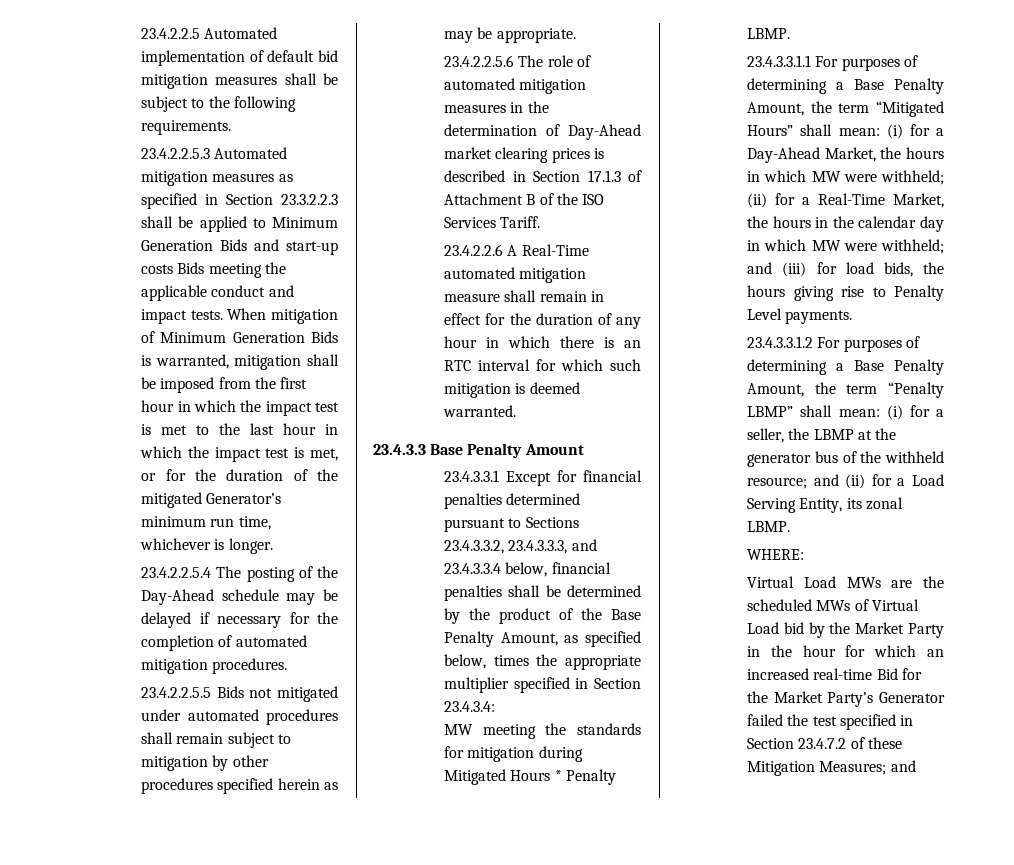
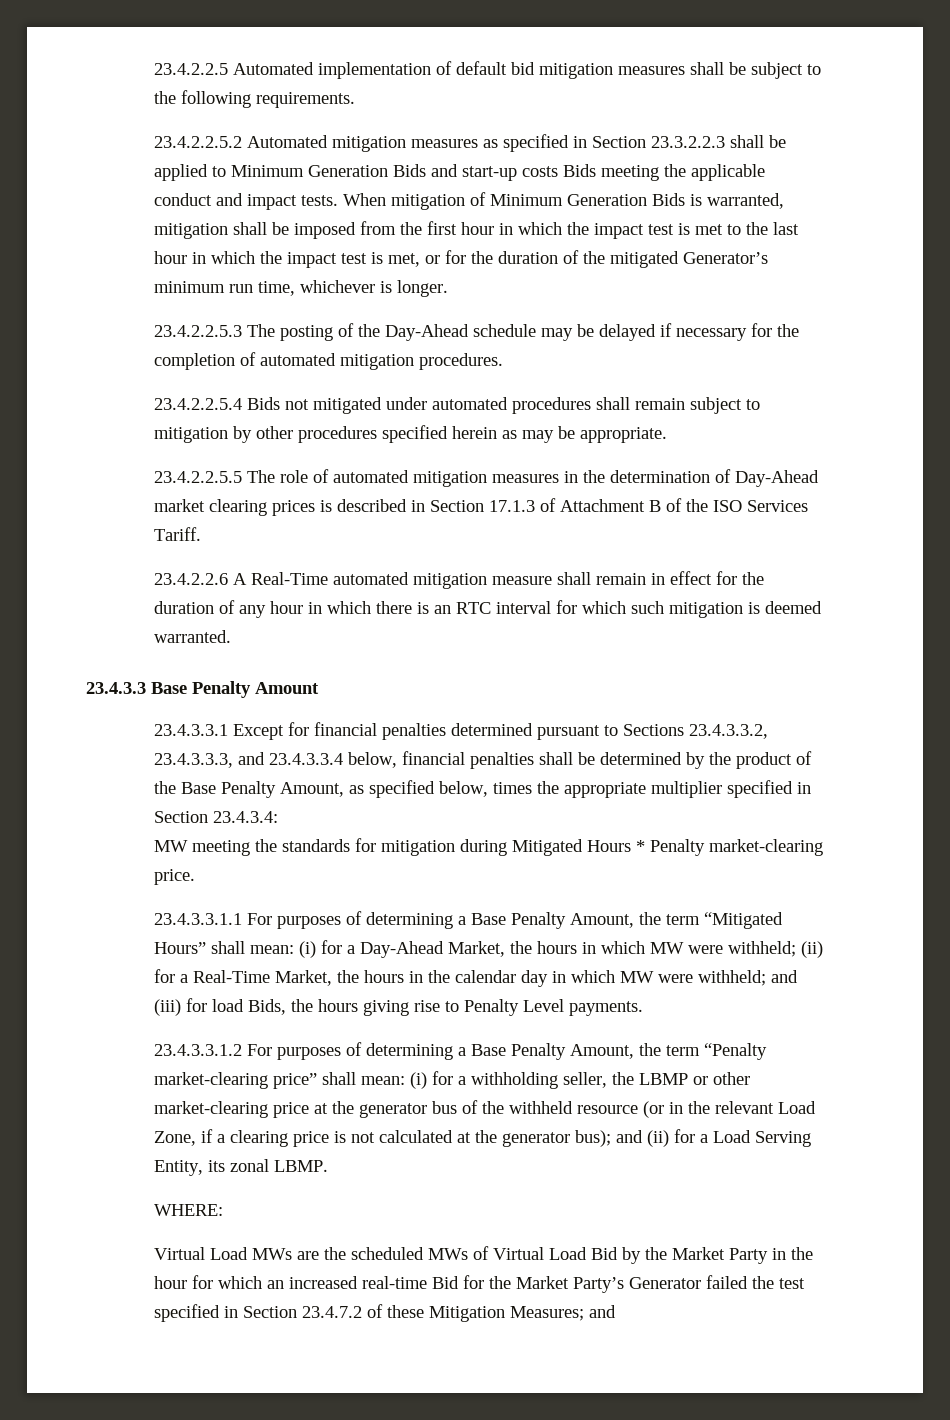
- 23.4.2.2.5.3 Automated mitigation measures as specified in Section 23.3.2.2.3 shall be applied to Minimum Generation Bids and start-up costs Bids meeting the applicable conduct and impact tests.
+ 23.4.2.2.5.2 Automated mitigation measures as specified in Section 23.3.2.2.3 shall be applied to Minimum Generation Bids and start-up costs Bids meeting the applicable conduct and impact tests.
- 23.4.2.2.5.4 The posting of the Day-Ahead schedule may be delayed if necessary for the completion of automated mitigation procedures.
+ 23.4.2.2.5.3 The posting of the Day-Ahead schedule may be delayed if necessary for the completion of automated mitigation procedures.
- 23.4.2.2.5.5 Bids not mitigated under automated procedures shall remain subject to mitigation by other procedures specified herein as may be appropriate.
+ 23.4.2.2.5.4 Bids not mitigated under automated procedures shall remain subject to mitigation by other procedures specified herein as may be appropriate.
- 23.4.2.2.5.6 The role of automated mitigation measures in the determination of Day-Ahead market clearing prices is described in Section 17.1.3 of Attachment B of the ISO Services Tariff.
+ 23.4.2.2.5.5 The role of automated mitigation measures in the determination of Day-Ahead market clearing prices is described in Section 17.1.3 of Attachment B of the ISO Services Tariff.
- MW meeting the standards for mitigation during Mitigated Hours * Penalty LBMP.
+ MW meeting the standards for mitigation during Mitigated Hours * Penalty market-clearing price.
- 23.4.3.3.1.1 For purposes of determining a Base Penalty Amount, the term “Mitigated Hours” shall mean: (i) for a Day-Ahead Market, the hours in which MW were withheld; (ii) for a Real-Time Market, the hours in the calendar day in which MW were withheld; and (iii) for load bids, the hours giving rise to Penalty Level payments.
+ 23.4.3.3.1.1 For purposes of determining a Base Penalty Amount, the term “Mitigated Hours” shall mean: (i) for a Day-Ahead Market, the hours in which MW were withheld; (ii) for a Real-Time Market, the hours in the calendar day in which MW were withheld; and (iii) for load Bids, the hours giving rise to Penalty Level payments.
- 23.4.3.3.1.2 For purposes of determining a Base Penalty Amount, the term “Penalty LBMP” shall mean: (i) for a seller, the LBMP at the generator bus of the withheld resource; and (ii) for a Load Serving Entity, its zonal LBMP.
+ 23.4.3.3.1.2 For purposes of determining a Base Penalty Amount, the term “Penalty market-clearing price” shall mean: (i) for a withholding seller, the LBMP or other market-clearing price at the generator bus of the withheld resource (or in the relevant Load Zone, if a clearing price is not calculated at the generator bus); and (ii) for a Load Serving Entity, its zonal LBMP.
- Virtual Load MWs are the scheduled MWs of Virtual Load bid by the Market Party in the hour for which an increased real-time Bid for the Market Party’s Generator failed the test specified in Section 23.4.7.2 of these Mitigation Measures; and
+ Virtual Load MWs are the scheduled MWs of Virtual Load Bid by the Market Party in the hour for which an increased real-time Bid for the Market Party’s Generator failed the test specified in Section 23.4.7.2 of these Mitigation Measures; and

